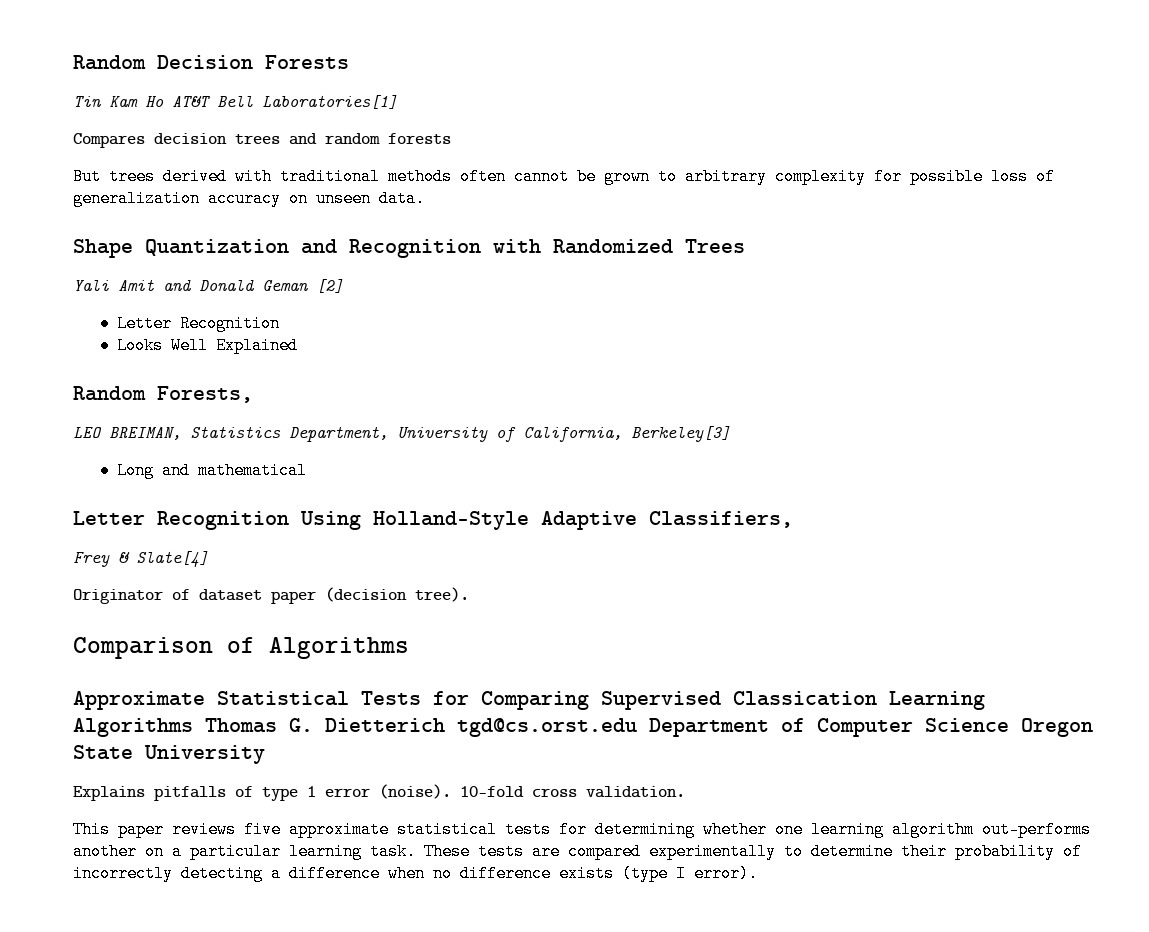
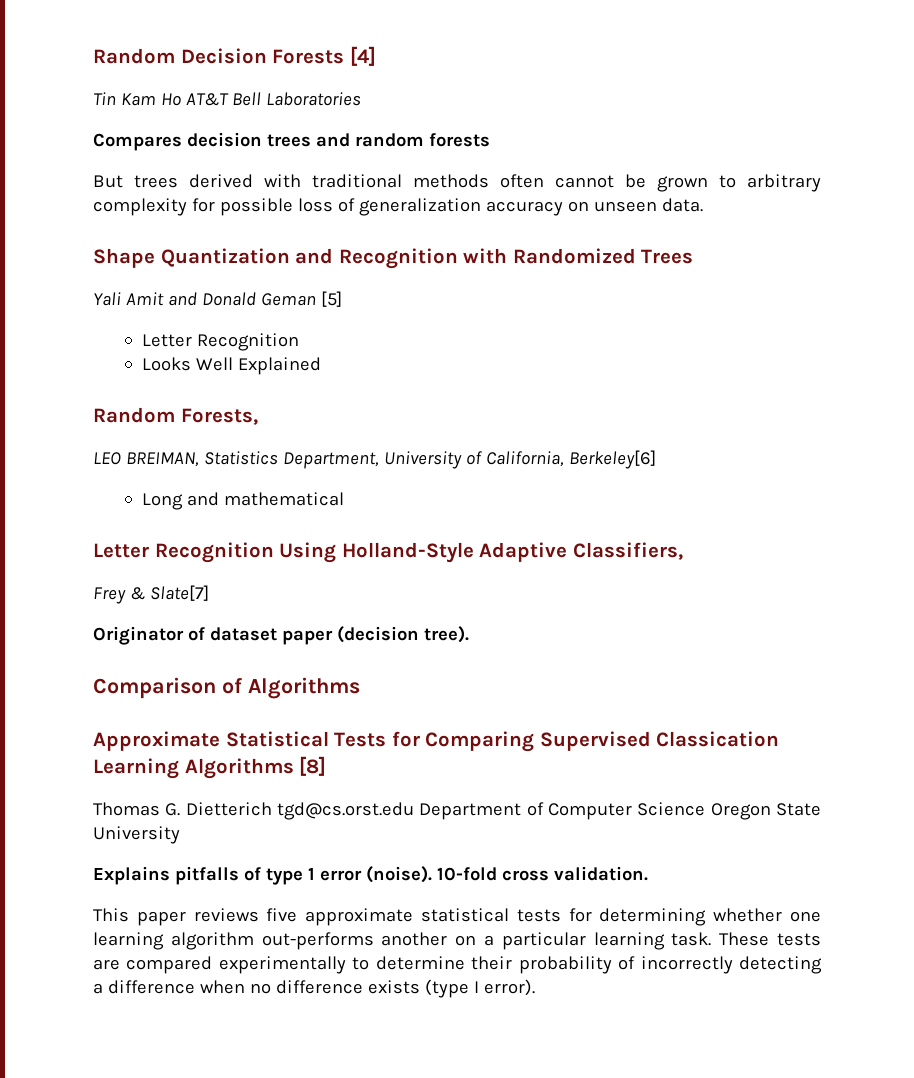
- Random Decision Forests
+ Random Decision Forests [4]
- Tin Kam Ho AT&T Bell Laboratories[1]
+ Tin Kam Ho AT&T Bell Laboratories
- Yali Amit and Donald Geman [2]
+ Yali Amit and Donald Geman [5]
- LEO BREIMAN, Statistics Department, University of California, Berkeley[3]
+ LEO BREIMAN, Statistics Department, University of California, Berkeley[6]
- Frey & Slate[4]
+ Frey & Slate[7]
- Approximate Statistical Tests for Comparing Supervised Classication Learning Algorithms Thomas G. Dietterich tgd@cs.orst.edu Department of Computer Science Oregon State University
+ Approximate Statistical Tests for Comparing Supervised Classication Learning Algorithms [8]
+ Thomas G. Dietterich tgd@cs.orst.edu Department of Computer Science Oregon State University

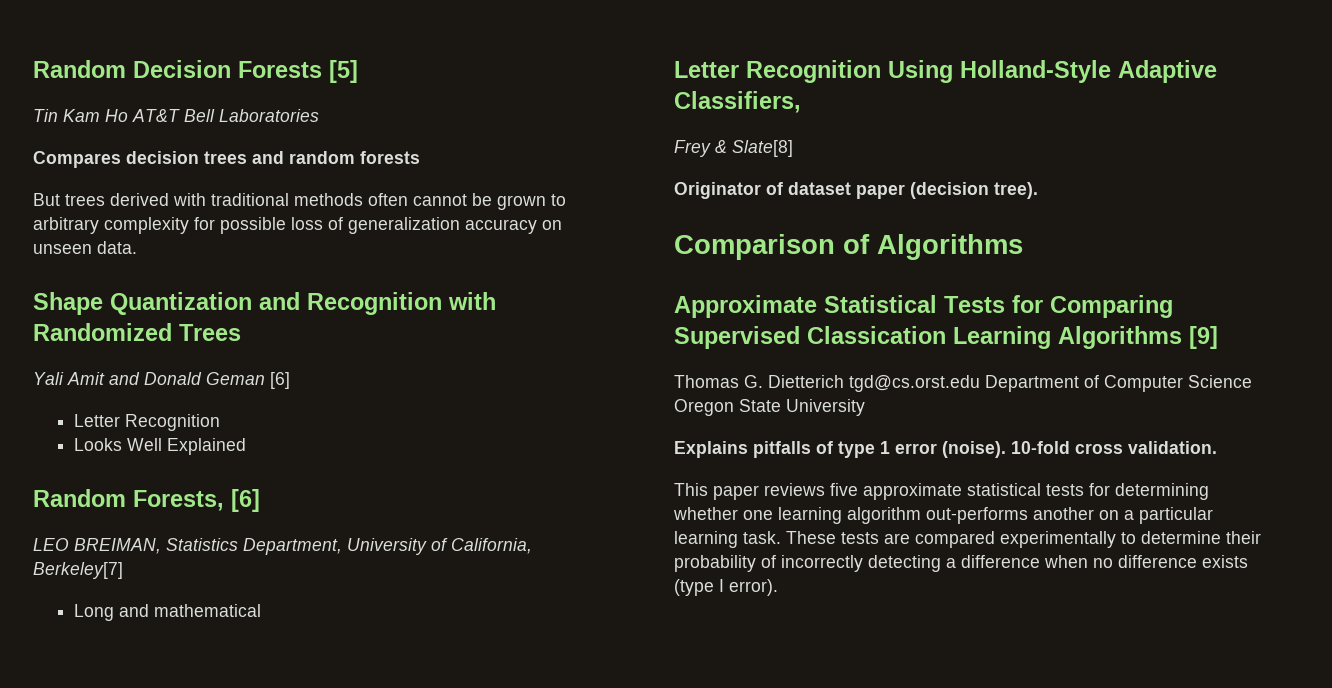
- Random Decision Forests [4]
+ Random Decision Forests [5]
- Yali Amit and Donald Geman [5]
+ Yali Amit and Donald Geman [6]
- Random Forests,
+ Random Forests, [6]
- LEO BREIMAN, Statistics Department, University of California, Berkeley[6]
+ LEO BREIMAN, Statistics Department, University of California, Berkeley[7]
- Frey & Slate[7]
+ Frey & Slate[8]
- Approximate Statistical Tests for Comparing Supervised Classication Learning Algorithms [8]
+ Approximate Statistical Tests for Comparing Supervised Classication Learning Algorithms [9]

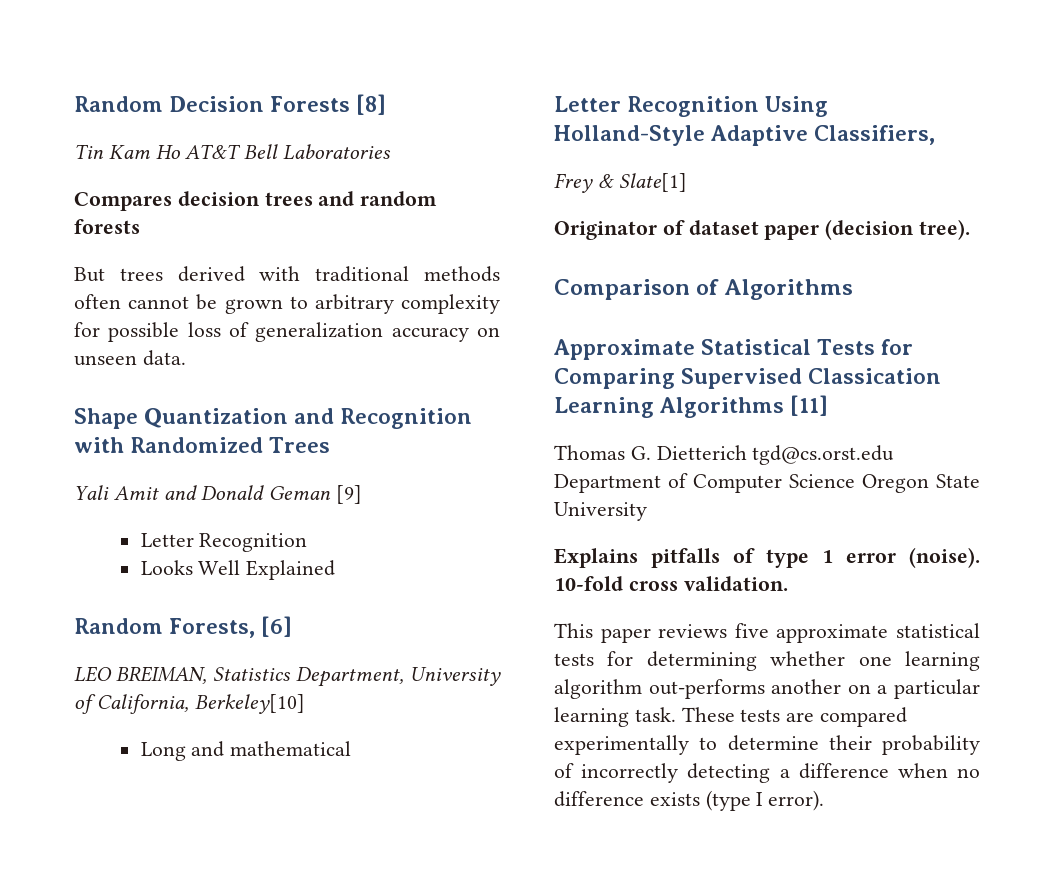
- Random Decision Forests [5]
+ Random Decision Forests [8]
- Yali Amit and Donald Geman [6]
+ Yali Amit and Donald Geman [9]
- LEO BREIMAN, Statistics Department, University of California, Berkeley[7]
+ LEO BREIMAN, Statistics Department, University of California, Berkeley[10]
- Frey & Slate[8]
+ Frey & Slate[1]
- Approximate Statistical Tests for Comparing Supervised Classication Learning Algorithms [9]
+ Approximate Statistical Tests for Comparing Supervised Classication Learning Algorithms [11]

